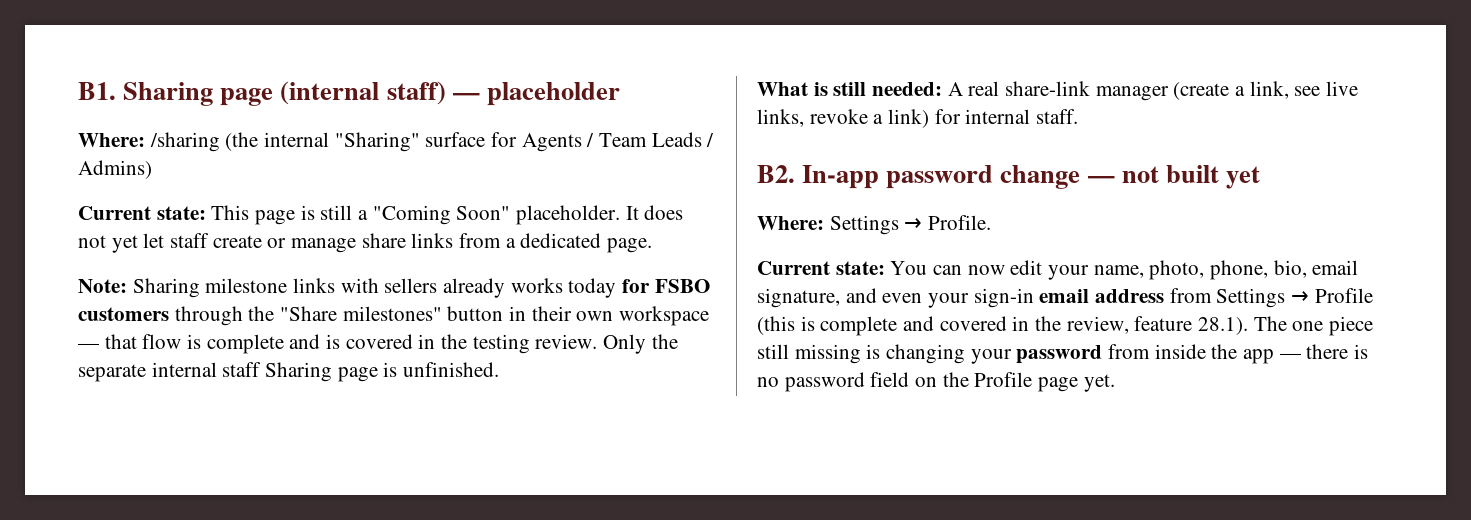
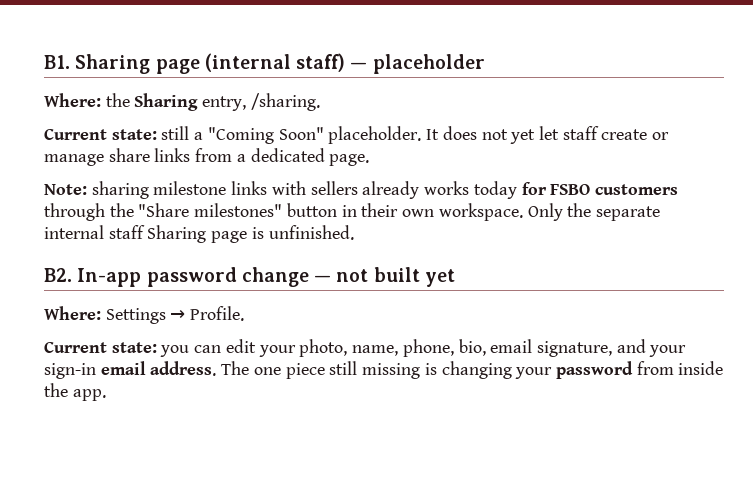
- Where: /sharing (the internal "Sharing" surface for Agents / Team Leads / Admins)
- Current state: This page is still a "Coming Soon" placeholder.
+ Where: the Sharing entry, /sharing.
+ Current state: still a "Coming Soon" placeholder.
- Note: Sharing milestone links with sellers already works today for FSBO customers through the "Share milestones" button in their own workspace — that flow is complete and is covered in the testing review.
+ Note: sharing milestone links with sellers already works today for FSBO customers through the "Share milestones" button in their own workspace.
- What is still needed: A real share-link manager (create a link, see live links, revoke a link) for internal staff.
- Current state: You can now edit your name, photo, phone, bio, email signature, and even your sign-in email address from Settings → Profile (this is complete and covered in the review, feature 28.1). The one piece still missing is changing your password from inside the app — there is no password field on the Profile page yet.
+ Current state: you can edit your photo, name, phone, bio, email signature, and your sign-in email address. The one piece still missing is changing your password from inside the app.

